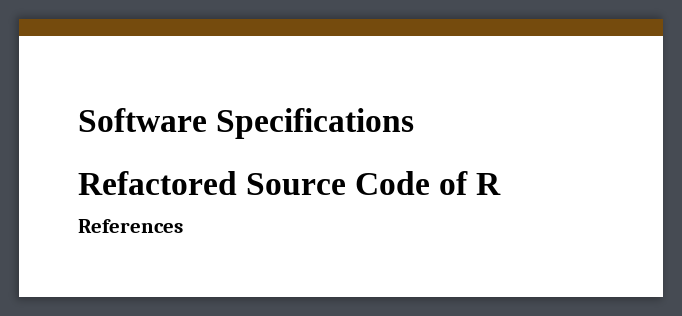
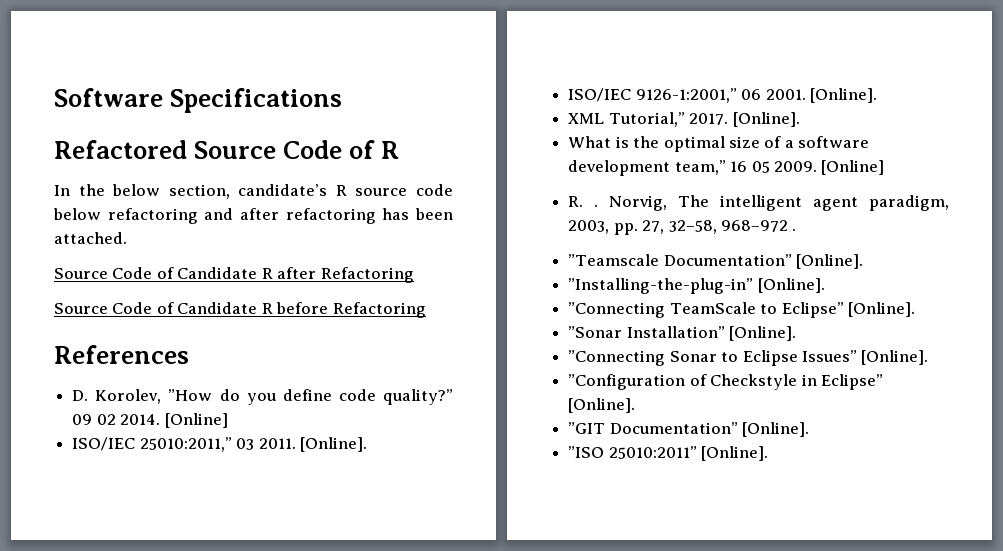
+ In the below section, candidate’s R source code below refactoring and after refactoring has been attached.
+ Source Code of Candidate R after Refactoring
+ Source Code of Candidate R before Refactoring
  References
+ D. Korolev, ”How do you define code quality?” 09 02 2014. [Online]
+ ISO/IEC 25010:2011,” 03 2011. [Online].
+ ISO/IEC 9126-1:2001,” 06 2001. [Online].
+ XML Tutorial,” 2017. [Online].
+ What is the optimal size of a software development team,” 16 05 2009. [Online]
+ R. . Norvig, The intelligent agent paradigm, 2003, pp. 27, 32–58, 968–972 .
+ ”Teamscale Documentation” [Online].
+ ”Installing-the-plug-in” [Online].
+ ”Connecting TeamScale to Eclipse” [Online].
+ ”Sonar Installation” [Online].
+ ”Connecting Sonar to Eclipse Issues” [Online].
+ ”Configuration of Checkstyle in Eclipse” [Online].
+ ”GIT Documentation” [Online].
+ ”ISO 25010:2011” [Online].

